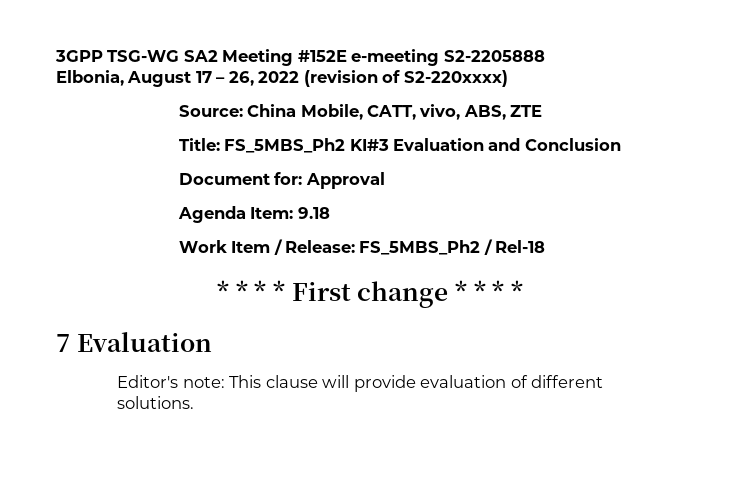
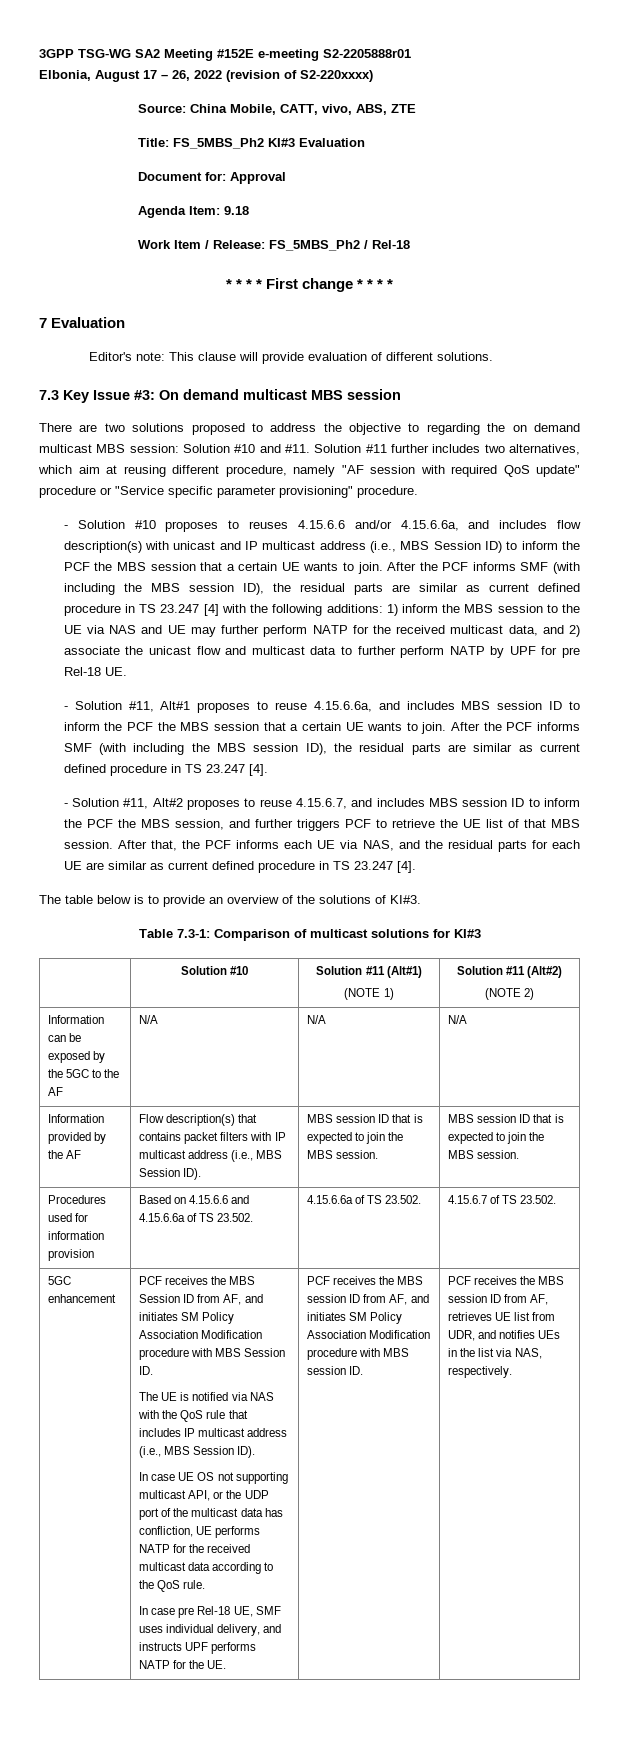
- 3GPP TSG-WG SA2 Meeting #152E e-meeting S2-2205888
+ 3GPP TSG-WG SA2 Meeting #152E e-meeting S2-2205888r01
- Title: FS_5MBS_Ph2 KI#3 Evaluation and Conclusion
+ Title: FS_5MBS_Ph2 KI#3 Evaluation
+ 7.3 Key Issue #3: On demand multicast MBS session
+ There are two solutions proposed to address the objective to regarding the on demand multicast MBS session: Solution #10 and #11. Solution #11 further includes two alternatives, which aim at reusing different procedure, namely "AF session with required QoS update" procedure or "Service specific parameter provisioning" procedure.
+ - Solution #10 proposes to reuses 4.15.6.6 and/or 4.15.6.6a, and includes flow description(s) with unicast and IP multicast address (i.e., MBS Session ID) to inform the PCF the MBS session that a certain UE wants to join. After the PCF informs SMF (with including the MBS session ID), the residual parts are similar as current defined procedure in TS 23.247 [4] with the following additions: 1) inform the MBS session to the UE via NAS and UE may further perform NATP for the received multicast data, and 2) associate the unicast flow and multicast data to further perform NATP by UPF for pre Rel-18 UE.
+ - Solution #11, Alt#1 proposes to reuse 4.15.6.6a, and includes MBS session ID to inform the PCF the MBS session that a certain UE wants to join. After the PCF informs SMF (with including the MBS session ID), the residual parts are similar as current defined procedure in TS 23.247 [4].
+ - Solution #11, Alt#2 proposes to reuse 4.15.6.7, and includes MBS session ID to inform the PCF the MBS session, and further triggers PCF to retrieve the UE list of that MBS session. After that, the PCF informs each UE via NAS, and the residual parts for each UE are similar as current defined procedure in TS 23.247 [4].
+ The table below is to provide an overview of the solutions of KI#3.
+ Table 7.3-1: Comparison of multicast solutions for KI#3
+ | Solution #10 | Solution #11 (Alt#1)
+ (NOTE 1) | Solution #11 (Alt#2)
+ (NOTE 2)
+ Information can be exposed by the 5GC to the AF | N/A | N/A | N/A
+ Information provided by the AF | Flow description(s) that contains packet filters with IP multicast address (i.e., MBS Session ID). | MBS session ID that is expected to join the MBS session. | MBS session ID that is expected to join the MBS session.
+ Procedures used for information provision | Based on 4.15.6.6 and 4.15.6.6a of TS 23.502. | 4.15.6.6a of TS 23.502. | 4.15.6.7 of TS 23.502.
+ 5GC enhancement | PCF receives the MBS Session ID from AF, and initiates SM Policy Association Modification procedure with MBS Session ID.
+ The UE is notified via NAS with the QoS rule that includes IP multicast address (i.e., MBS Session ID).
+ In case UE OS not supporting multicast API, or the UDP port of the multicast data has confliction, UE performs NATP for the received multicast data according to the QoS rule.
+ In case pre Rel-18 UE, SMF uses individual delivery, and instructs UPF performs NATP for the UE. | PCF receives the MBS session ID from AF, and initiates SM Policy Association Modification procedure with MBS session ID. | PCF receives the MBS session ID from AF, retrieves UE list from UDR, and notifies UEs in the list via NAS, respectively.

